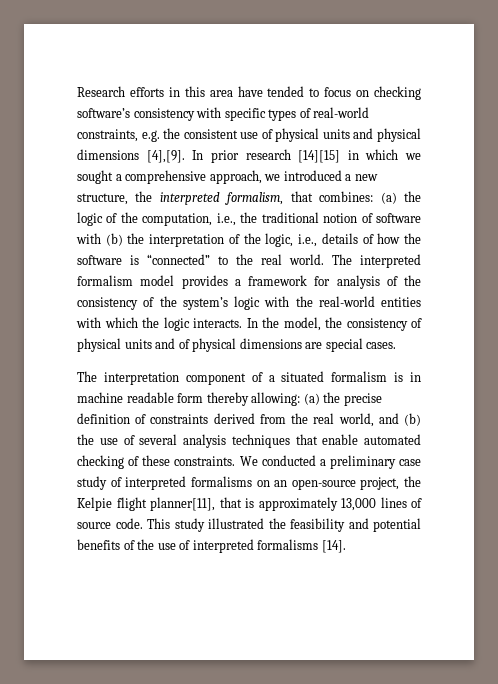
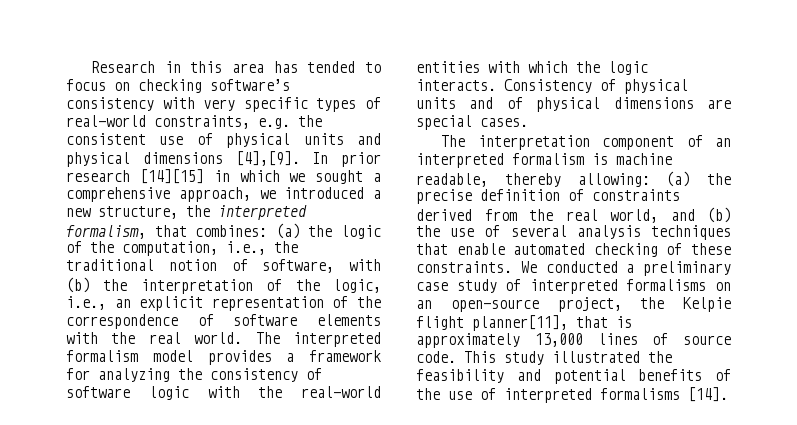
- Research efforts in this area have tended to focus on checking software’s consistency with specific types of real-world constraints, e.g. the consistent use of physical units and physical dimensions [4],[9].
+ Research in this area has tended to focus on checking software’s consistency with very specific types of real-world constraints, e.g. the consistent use of physical units and physical dimensions [4],[9].
- In prior research [14][15] in which we sought a comprehensive approach, we introduced a new structure, the interpreted formalism, that combines: (a) the logic of the computation, i.e., the traditional notion of software with (b) the interpretation of the logic, i.e., details of how the software is “connected” to the real world.
+ In prior research [14][15] in which we sought a comprehensive approach, we introduced a new structure, the interpreted formalism, that combines: (a) the logic of the computation, i.e., the traditional notion of software, with (b) the interpretation of the logic, i.e., an explicit representation of the correspondence of software elements with the real world.
- The interpreted formalism model provides a framework for analysis of the consistency of the system’s logic with the real-world entities with which the logic interacts.
+ The interpreted formalism model provides a framework for analyzing the consistency of software logic with the real-world entities with which the logic interacts.
- In the model, the consistency of physical units and of physical dimensions are special cases.
+ Consistency of physical units and of physical dimensions are special cases.
- The interpretation component of a situated formalism is in machine readable form thereby allowing: (a) the precise definition of constraints derived from the real world, and (b) the use of several analysis techniques that enable automated checking of these constraints.
+ The interpretation component of an interpreted formalism is machine readable, thereby allowing: (a) the precise definition of constraints derived from the real world, and (b) the use of several analysis techniques that enable automated checking of these constraints.

